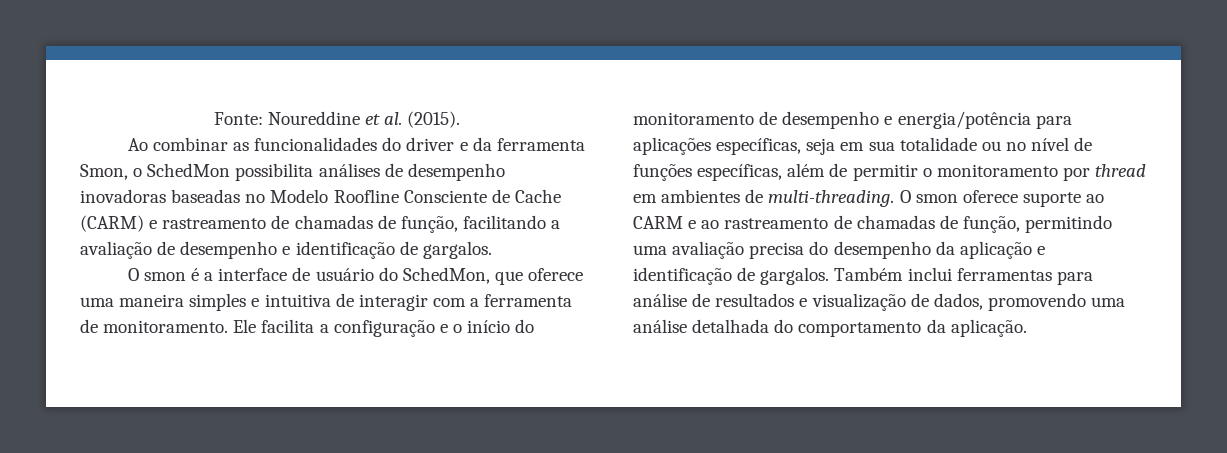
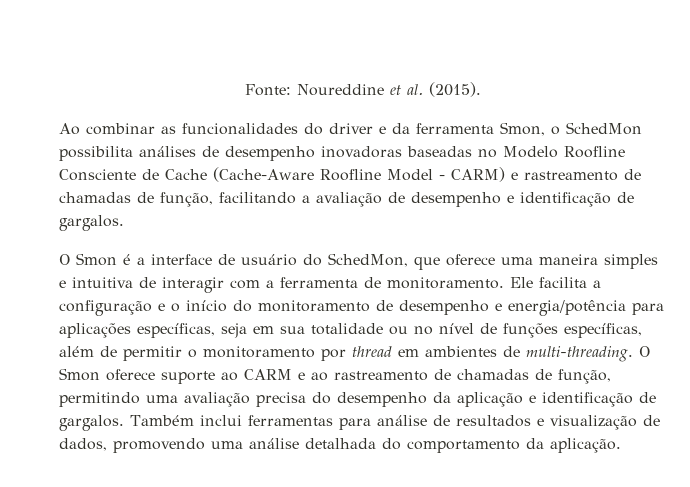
- Ao combinar as funcionalidades do driver e da ferramenta Smon, o SchedMon possibilita análises de desempenho inovadoras baseadas no Modelo Roofline Consciente de Cache (CARM) e rastreamento de chamadas de função, facilitando a avaliação de desempenho e identificação de gargalos.
+ Ao combinar as funcionalidades do driver e da ferramenta Smon, o SchedMon possibilita análises de desempenho inovadoras baseadas no Modelo Roofline Consciente de Cache (Cache-Aware Roofline Model - CARM) e rastreamento de chamadas de função, facilitando a avaliação de desempenho e identificação de gargalos.
- O smon é a interface de usuário do SchedMon, que oferece uma maneira simples e intuitiva de interagir com a ferramenta de monitoramento.
+ O Smon é a interface de usuário do SchedMon, que oferece uma maneira simples e intuitiva de interagir com a ferramenta de monitoramento.
- O smon oferece suporte ao CARM e ao rastreamento de chamadas de função, permitindo uma avaliação precisa do desempenho da aplicação e identificação de gargalos.
+ O Smon oferece suporte ao CARM e ao rastreamento de chamadas de função, permitindo uma avaliação precisa do desempenho da aplicação e identificação de gargalos.

